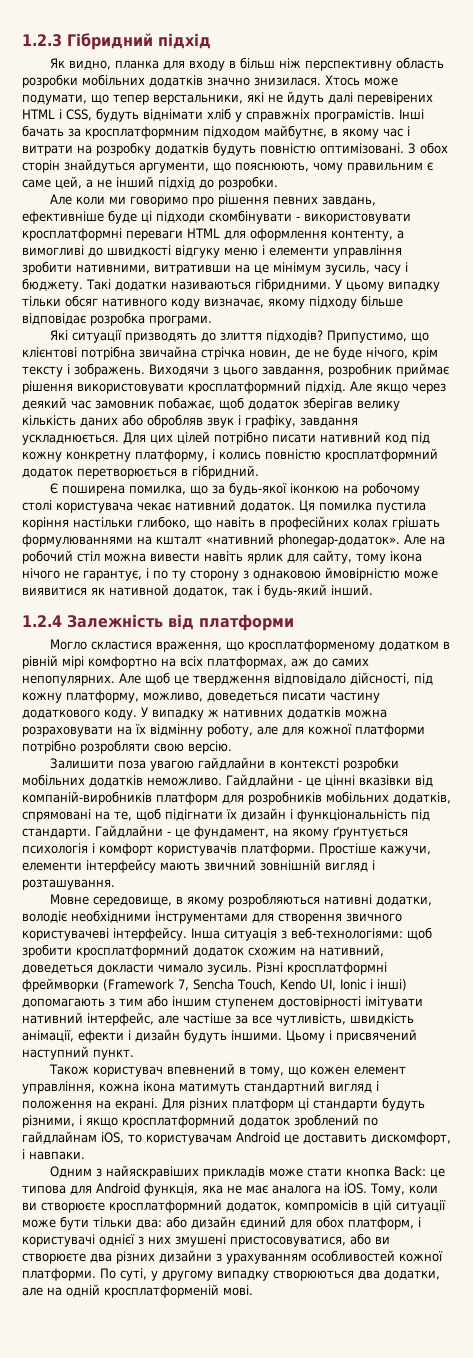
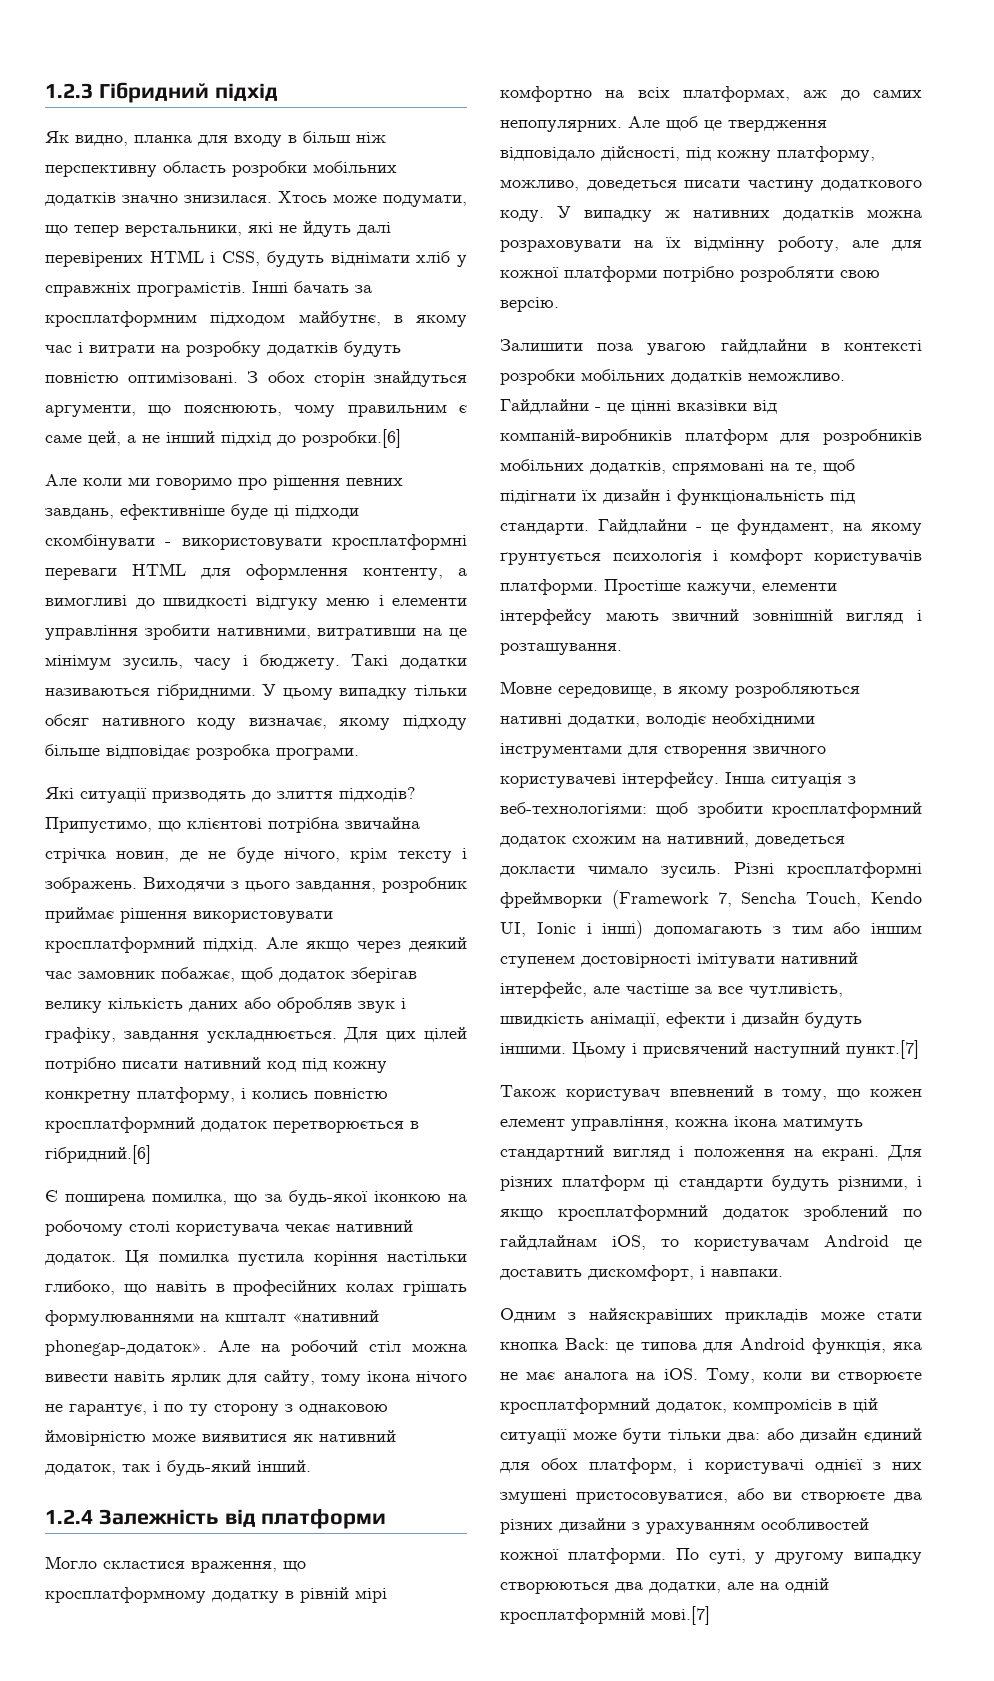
- З обох сторін знайдуться аргументи, що пояснюють, чому правильним є саме цей, а не інший підхід до розробки.
+ З обох сторін знайдуться аргументи, що пояснюють, чому правильним є саме цей, а не інший підхід до розробки.[6]
- Для цих цілей потрібно писати нативний код під кожну конкретну платформу, і колись повністю кросплатформний додаток перетворюється в гібридний.
+ Для цих цілей потрібно писати нативний код під кожну конкретну платформу, і колись повністю кросплатформний додаток перетворюється в гібридний.[6]
- Але на робочий стіл можна вивести навіть ярлик для сайту, тому ікона нічого не гарантує, і по ту сторону з однаковою ймовірністю може виявитися як нативной додаток, так і будь-який інший.
+ Але на робочий стіл можна вивести навіть ярлик для сайту, тому ікона нічого не гарантує, і по ту сторону з однаковою ймовірністю може виявитися як нативний додаток, так і будь-який інший.
- Могло скластися враження, що кросплатформеному додатком в рівній мірі комфортно на всіх платформах, аж до самих непопулярних.
+ Могло скластися враження, що кросплатформному додатку в рівній мірі комфортно на всіх платформах, аж до самих непопулярних.
- Цьому і присвячений наступний пункт.
+ Цьому і присвячений наступний пункт.[7]
- По суті, у другому випадку створюються два додатки, але на одній кросплатформеній мові.
+ По суті, у другому випадку створюються два додатки, але на одній кросплатформній мові.[7]

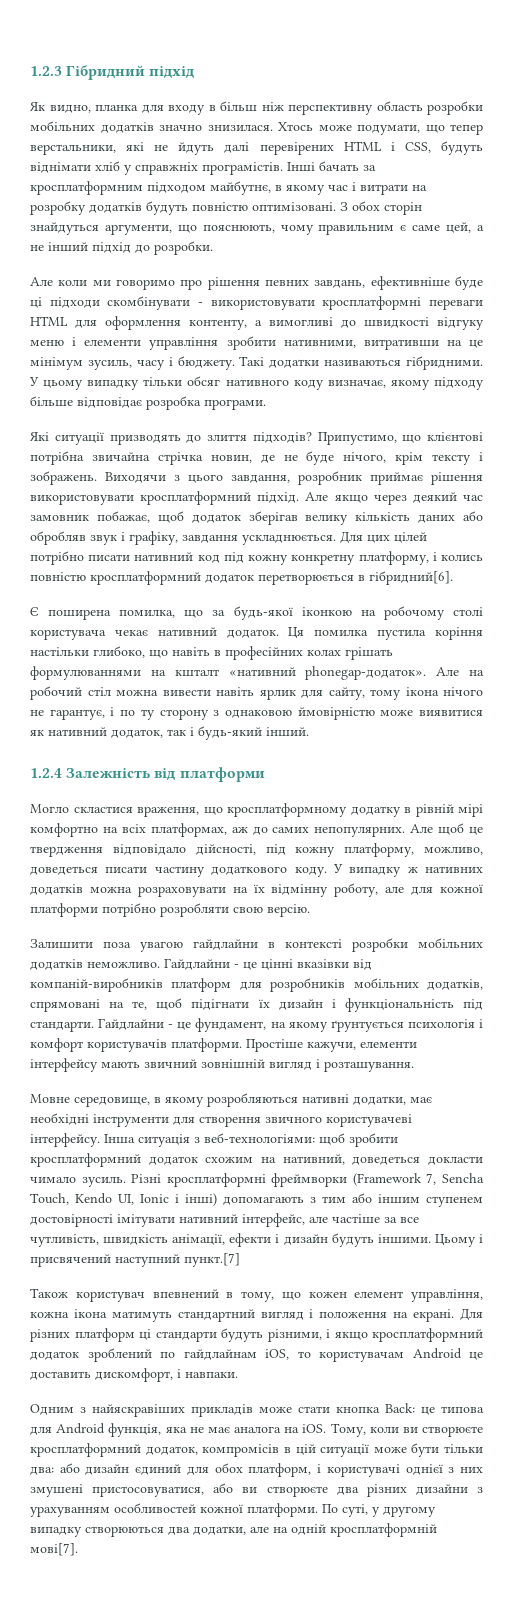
- З обох сторін знайдуться аргументи, що пояснюють, чому правильним є саме цей, а не інший підхід до розробки.[6]
+ З обох сторін знайдуться аргументи, що пояснюють, чому правильним є саме цей, а не інший підхід до розробки.
- Для цих цілей потрібно писати нативний код під кожну конкретну платформу, і колись повністю кросплатформний додаток перетворюється в гібридний.[6]
+ Для цих цілей потрібно писати нативний код під кожну конкретну платформу, і колись повністю кросплатформний додаток перетворюється в гібридний[6].
- Мовне середовище, в якому розробляються нативні додатки, володіє необхідними інструментами для створення звичного користувачеві інтерфейсу.
+ Мовне середовище, в якому розробляються нативні додатки, має необхідні інструменти для створення звичного користувачеві інтерфейсу.
- По суті, у другому випадку створюються два додатки, але на одній кросплатформній мові.[7]
+ По суті, у другому випадку створюються два додатки, але на одній кросплатформній мові[7].

